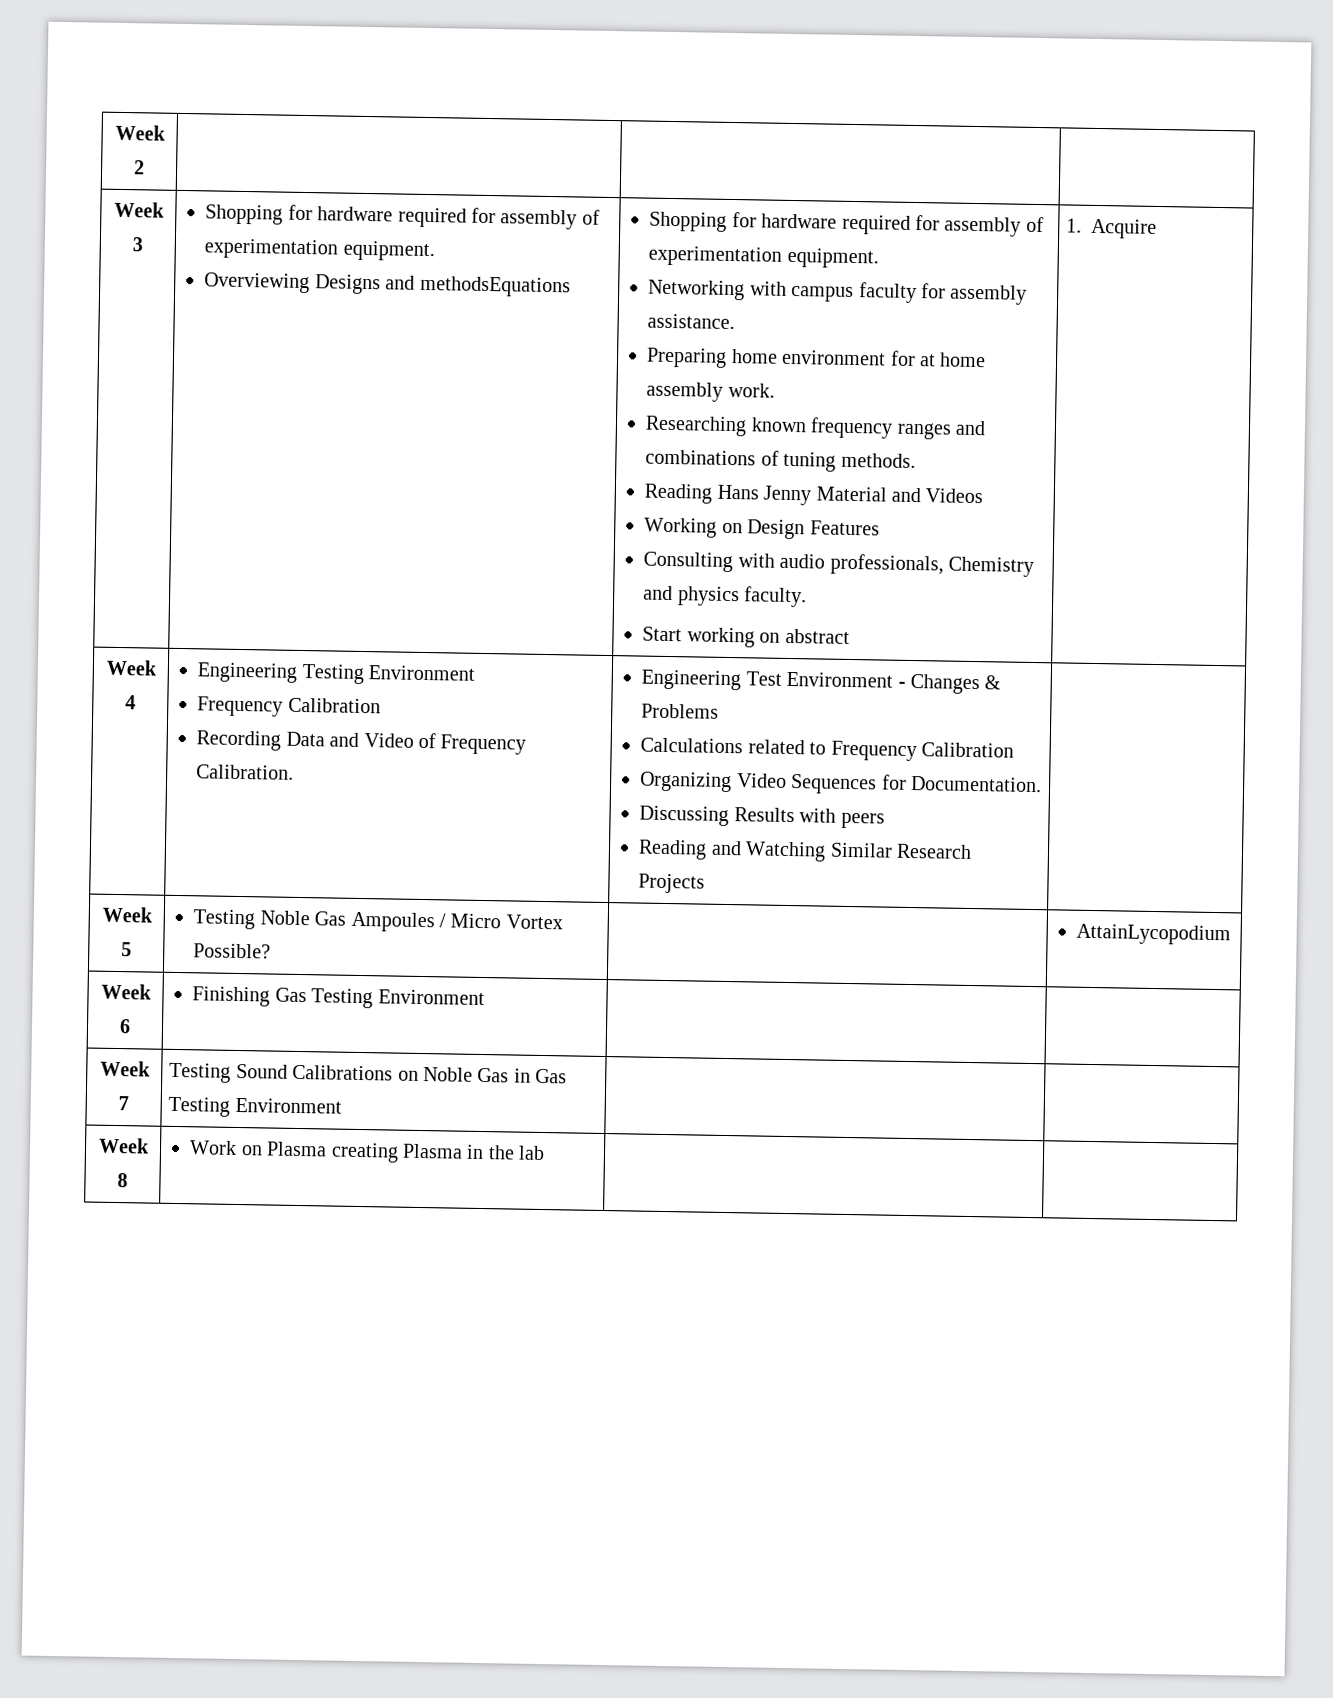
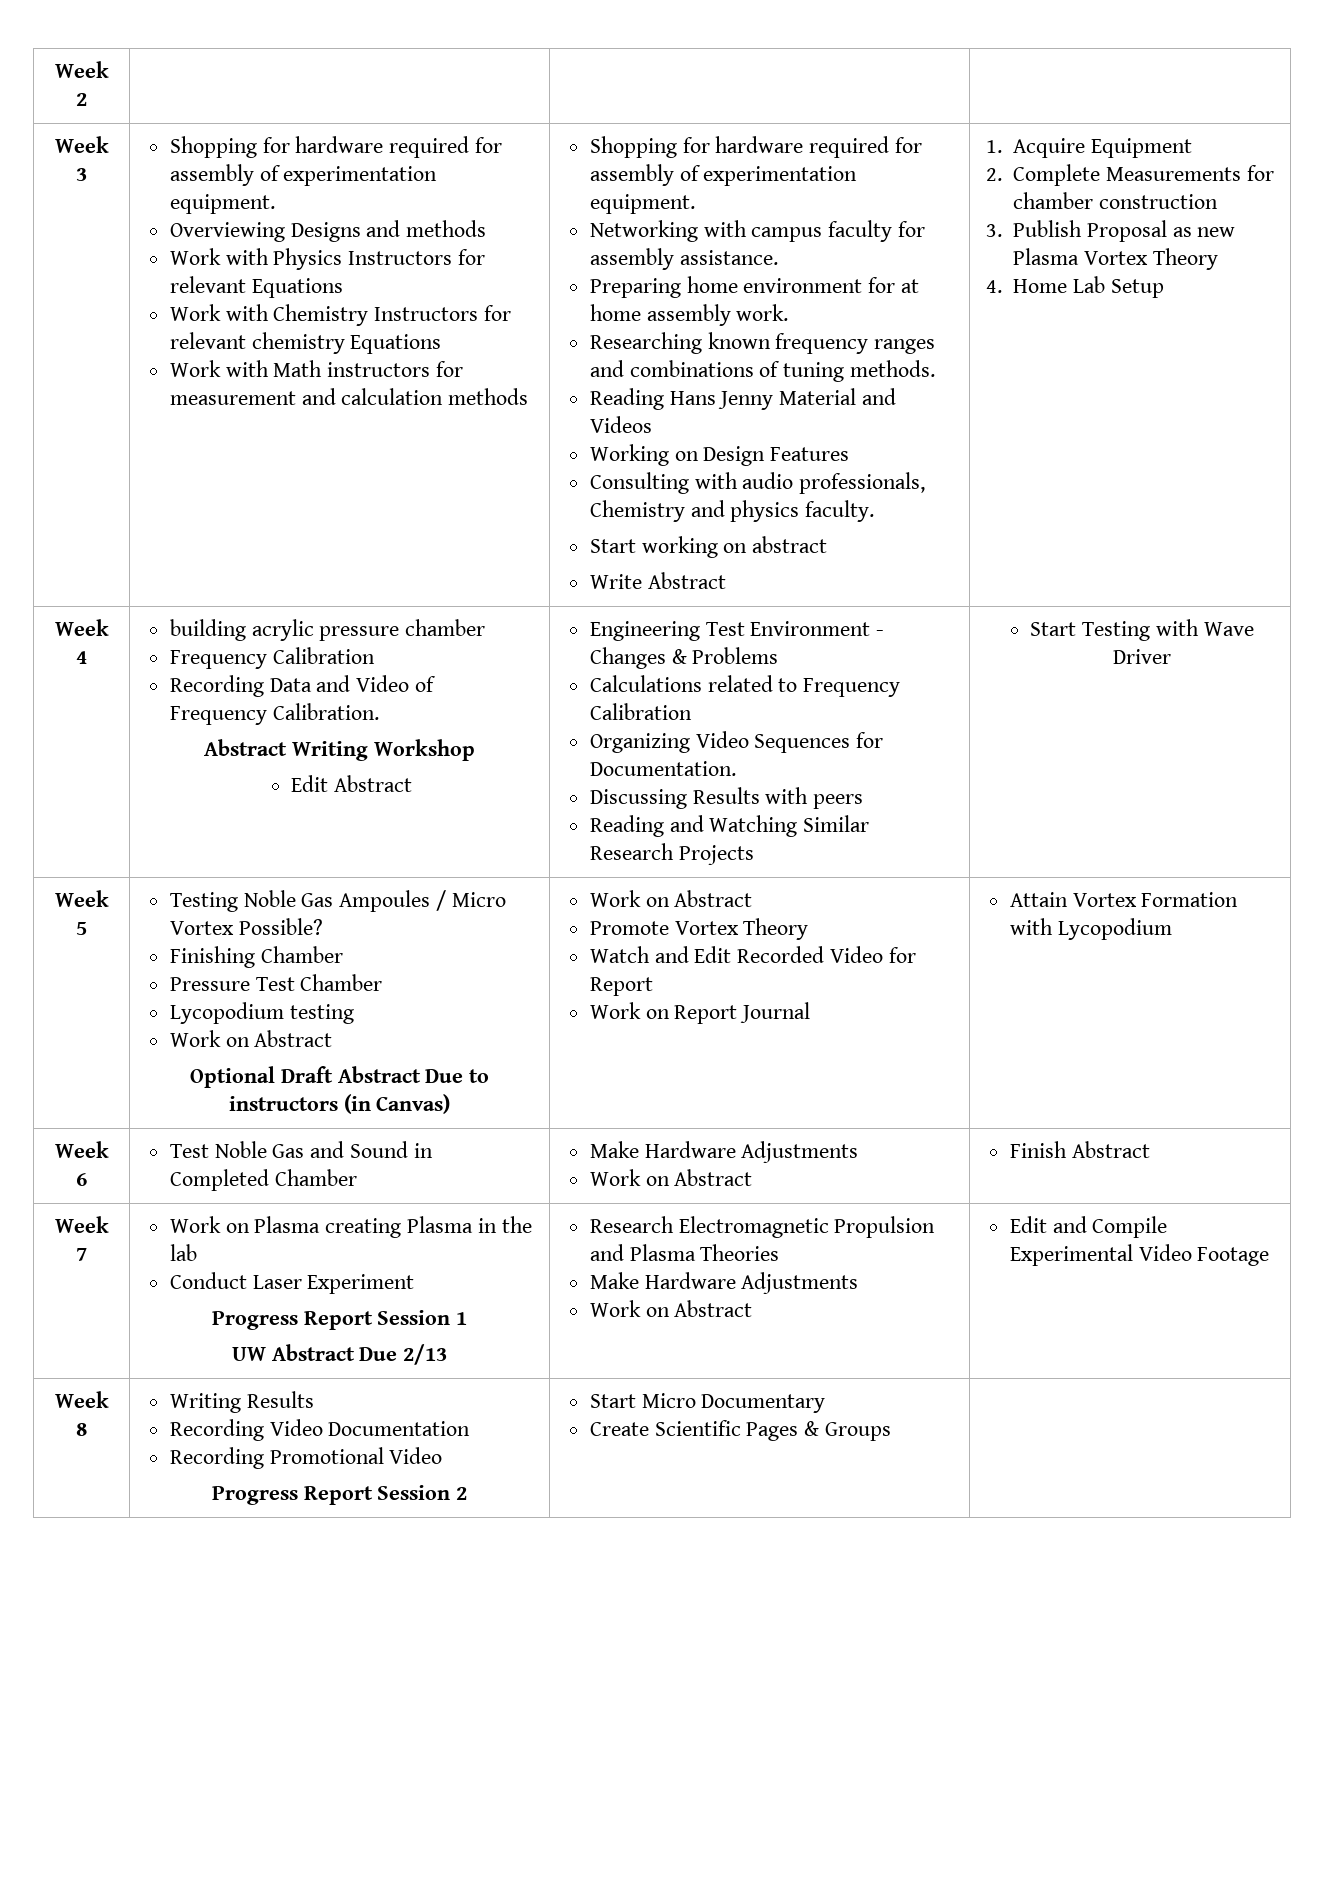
- Overviewing Designs and methodsEquations
+ Overviewing Designs and methods
+ Work with Physics Instructors for relevant Equations
+ Work with Chemistry Instructors for relevant chemistry Equations
+ Work with Math instructors for measurement and calculation methods
+ Write Abstract
- 1. Acquire
- Week 4 | Engineering Testing Environment
+ 1. Acquire Equipment
+ 2. Complete Measurements for chamber construction
+ 3. Publish Proposal as new Plasma Vortex Theory
+ 4. Home Lab Setup
+ Week 4 | building acrylic pressure chamber
+ Abstract Writing Workshop
+ Edit Abstract
+ Start Testing with Wave Driver
- AttainLycopodium
- Week 6 | Finishing Gas Testing Environment | |
- Week 7 | Testing Sound Calibrations on Noble Gas in Gas Testing Environment | |
- Week 8 | Work on Plasma creating Plasma in the lab | |
+ Finishing Chamber
+ Pressure Test Chamber
+ Lycopodium testing
+ Work on Abstract
+ Optional Draft Abstract Due to instructors (in Canvas) | Work on Abstract
+ Promote Vortex Theory
+ Watch and Edit Recorded Video for Report
+ Work on Report Journal | Attain Vortex Formation with Lycopodium
+ Week 6 | Test Noble Gas and Sound in Completed Chamber | Make Hardware Adjustments
+ Work on Abstract | Finish Abstract
+ Week 7 | Work on Plasma creating Plasma in the lab
+ Conduct Laser Experiment
+ Progress Report Session 1
+ UW Abstract Due 2/13 | Research Electromagnetic Propulsion and Plasma Theories
+ Make Hardware Adjustments
+ Work on Abstract | Edit and Compile Experimental Video Footage
+ Week 8 | Writing Results
+ Recording Video Documentation
+ Recording Promotional Video
+ Progress Report Session 2 | Start Micro Documentary
+ Create Scientific Pages & Groups |

